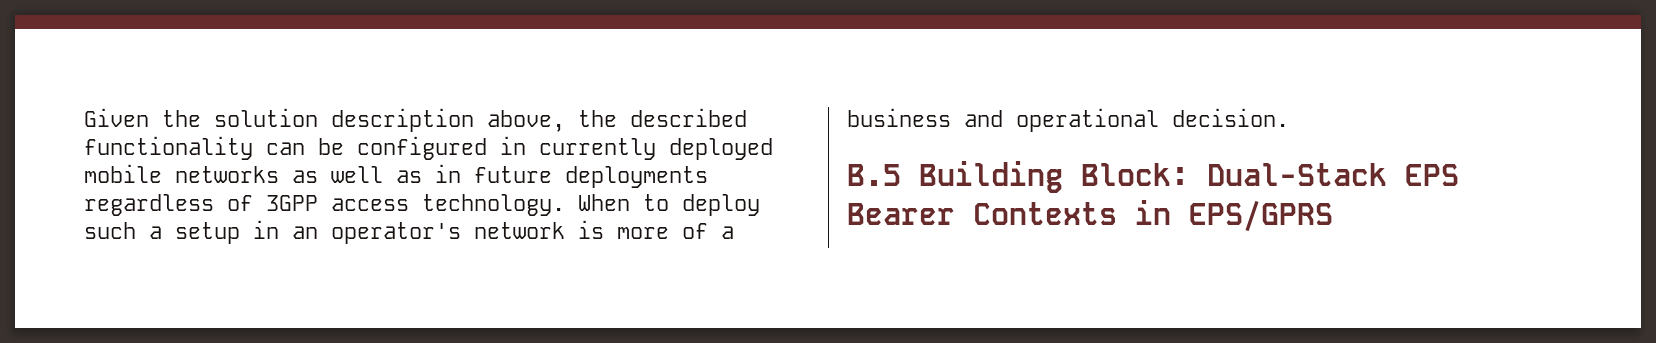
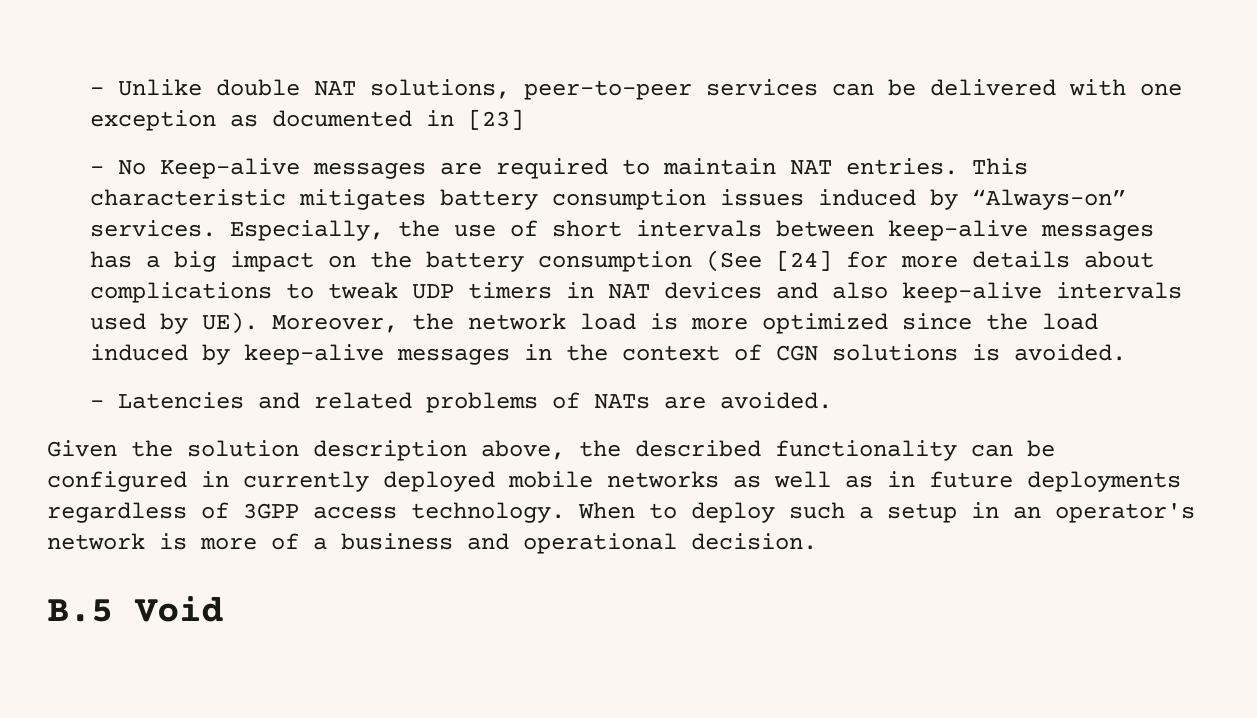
+ - Unlike double NAT solutions, peer-to-peer services can be delivered with one exception as documented in [23]
+ - No Keep-alive messages are required to maintain NAT entries. This characteristic mitigates battery consumption issues induced by “Always-on” services. Especially, the use of short intervals between keep-alive messages has a big impact on the battery consumption (See [24] for more details about complications to tweak UDP timers in NAT devices and also keep-alive intervals used by UE). Moreover, the network load is more optimized since the load induced by keep-alive messages in the context of CGN solutions is avoided.
+ - Latencies and related problems of NATs are avoided.
- B.5 Building Block: Dual-Stack EPS Bearer Contexts in EPS/GPRS
+ B.5 Void

